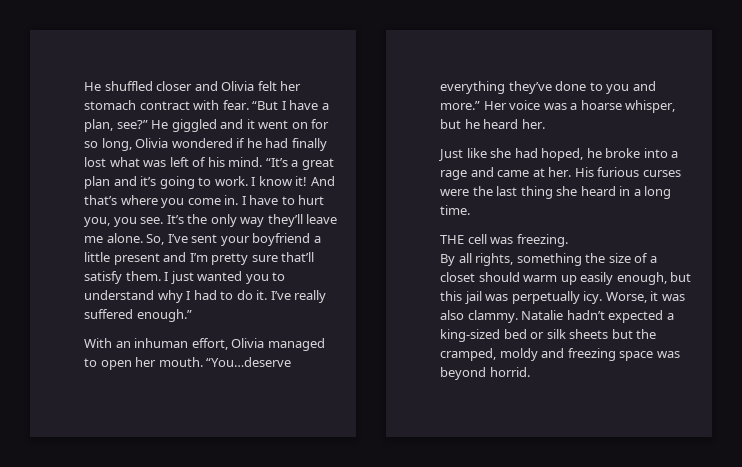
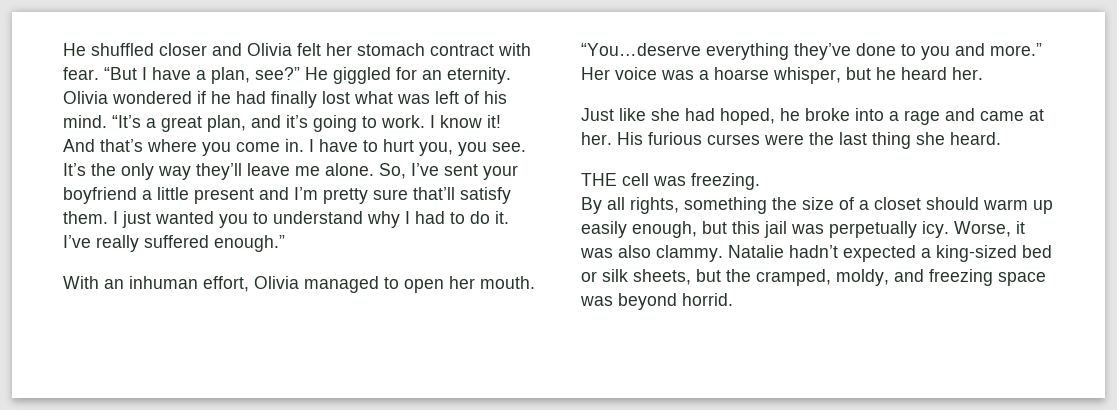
- He giggled and it went on for so long, Olivia wondered if he had finally lost what was left of his mind.
+ He giggled for an eternity. Olivia wondered if he had finally lost what was left of his mind.
- “It’s a great plan and it’s going to work.
+ “It’s a great plan, and it’s going to work.
- His furious curses were the last thing she heard in a long time.
+ His furious curses were the last thing she heard.
- Natalie hadn’t expected a king-sized bed or silk sheets but the cramped, moldy and freezing space was beyond horrid.
+ Natalie hadn’t expected a king-sized bed or silk sheets, but the cramped, moldy, and freezing space was beyond horrid.

